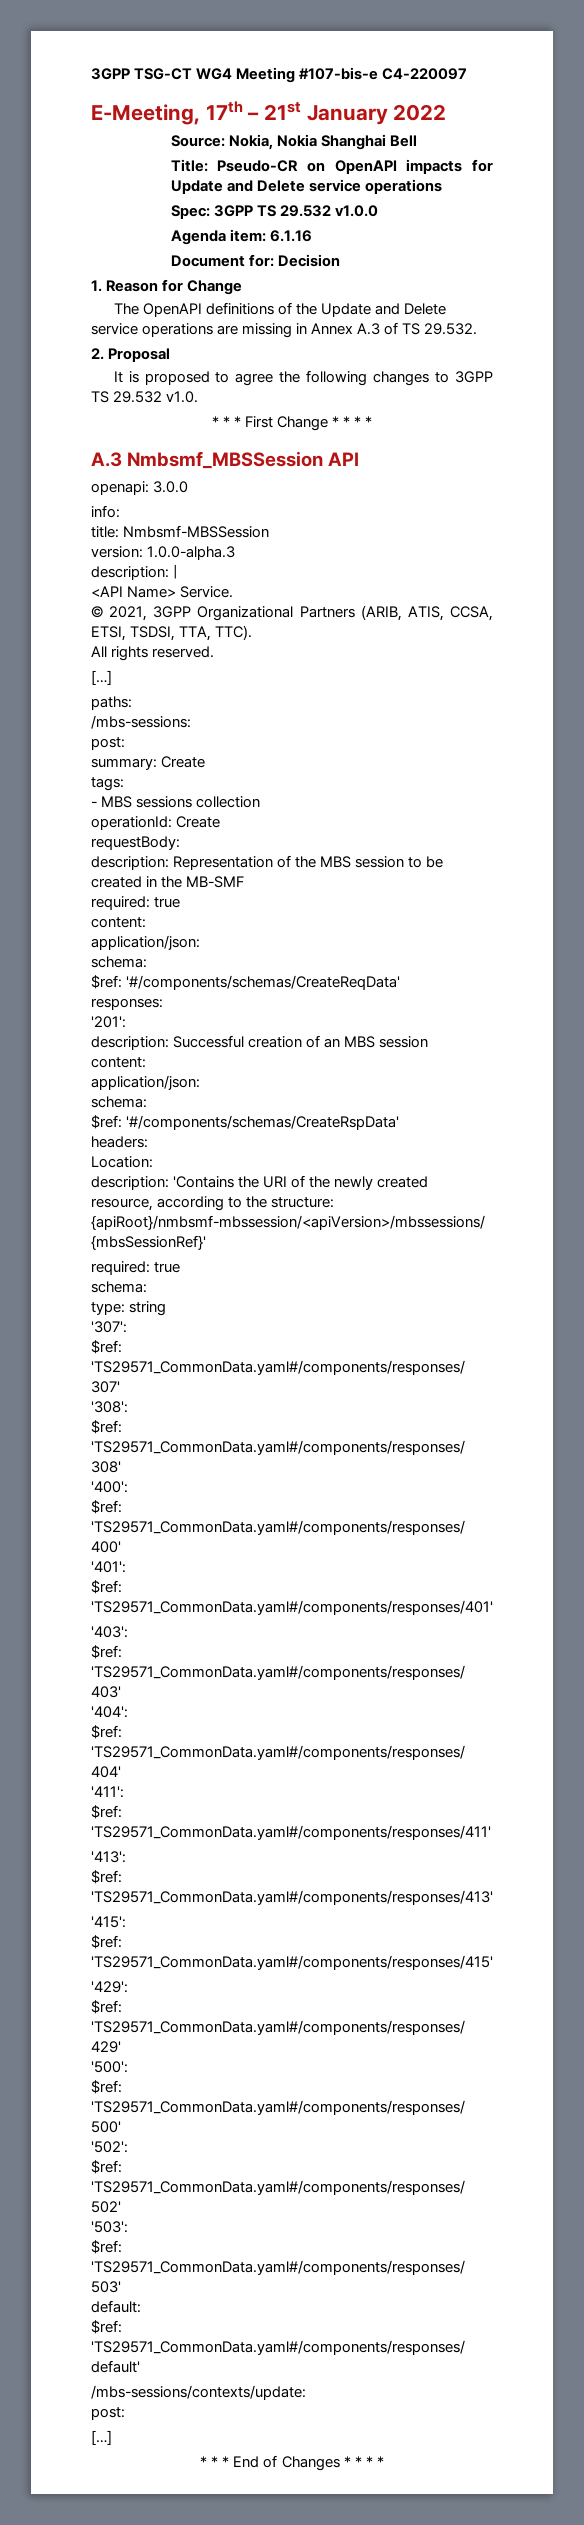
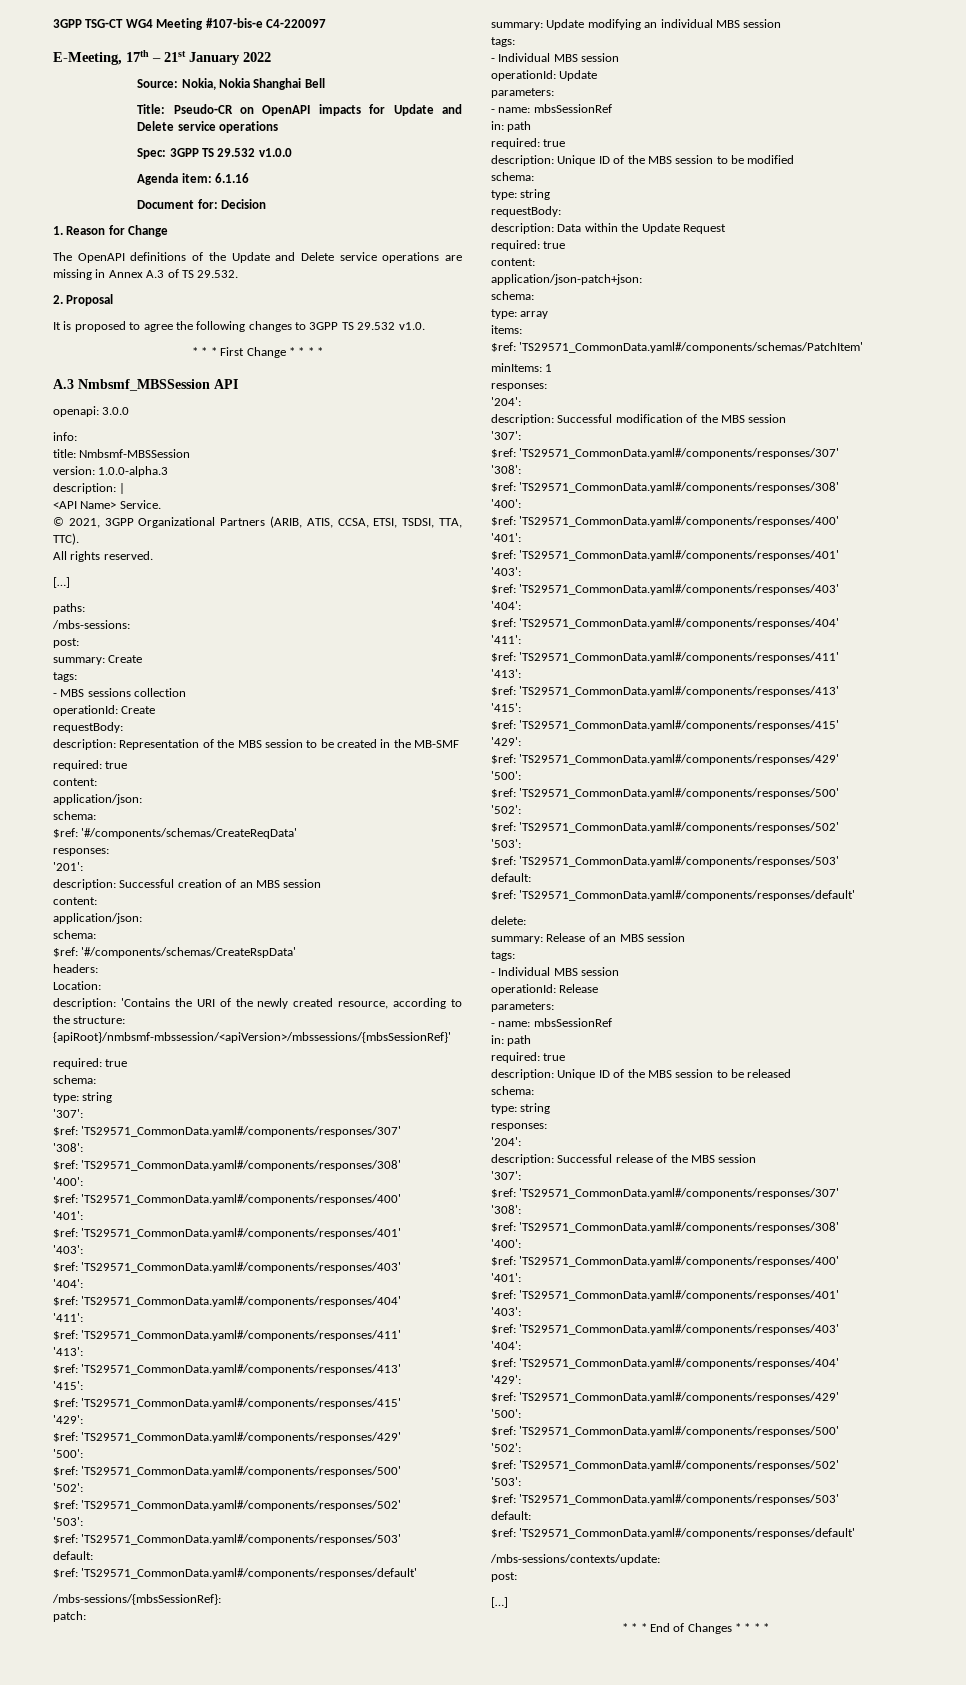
+ /mbs-sessions/{mbsSessionRef}:
+ patch:
+ summary: Update modifying an individual MBS session
+ tags:
+ - Individual MBS session
+ operationId: Update
+ parameters:
+ - name: mbsSessionRef
+ in: path
+ required: true
+ description: Unique ID of the MBS session to be modified
+ schema:
+ type: string
+ requestBody:
+ description: Data within the Update Request
+ required: true
+ content:
+ application/json-patch+json:
+ schema:
+ type: array
+ items:
+ $ref: 'TS29571_CommonData.yaml#/components/schemas/PatchItem'
+ minItems: 1
+ responses:
+ '204':
+ description: Successful modification of the MBS session
+ '307':
+ $ref: 'TS29571_CommonData.yaml#/components/responses/307'
+ '308':
+ $ref: 'TS29571_CommonData.yaml#/components/responses/308'
+ '400':
+ $ref: 'TS29571_CommonData.yaml#/components/responses/400'
+ '401':
+ $ref: 'TS29571_CommonData.yaml#/components/responses/401'
+ '403':
+ $ref: 'TS29571_CommonData.yaml#/components/responses/403'
+ '404':
+ $ref: 'TS29571_CommonData.yaml#/components/responses/404'
+ '411':
+ $ref: 'TS29571_CommonData.yaml#/components/responses/411'
+ '413':
+ $ref: 'TS29571_CommonData.yaml#/components/responses/413'
+ '415':
+ $ref: 'TS29571_CommonData.yaml#/components/responses/415'
+ '429':
+ $ref: 'TS29571_CommonData.yaml#/components/responses/429'
+ '500':
+ $ref: 'TS29571_CommonData.yaml#/components/responses/500'
+ '502':
+ $ref: 'TS29571_CommonData.yaml#/components/responses/502'
+ '503':
+ $ref: 'TS29571_CommonData.yaml#/components/responses/503'
+ default:
+ $ref: 'TS29571_CommonData.yaml#/components/responses/default'
+ delete:
+ summary: Release of an MBS session
+ tags:
+ - Individual MBS session
+ operationId: Release
+ parameters:
+ - name: mbsSessionRef
+ in: path
+ required: true
+ description: Unique ID of the MBS session to be released
+ schema:
+ type: string
+ responses:
+ '204':
+ description: Successful release of the MBS session
+ '307':
+ $ref: 'TS29571_CommonData.yaml#/components/responses/307'
+ '308':
+ $ref: 'TS29571_CommonData.yaml#/components/responses/308'
+ '400':
+ $ref: 'TS29571_CommonData.yaml#/components/responses/400'
+ '401':
+ $ref: 'TS29571_CommonData.yaml#/components/responses/401'
+ '403':
+ $ref: 'TS29571_CommonData.yaml#/components/responses/403'
+ '404':
+ $ref: 'TS29571_CommonData.yaml#/components/responses/404'
+ '429':
+ $ref: 'TS29571_CommonData.yaml#/components/responses/429'
+ '500':
+ $ref: 'TS29571_CommonData.yaml#/components/responses/500'
+ '502':
+ $ref: 'TS29571_CommonData.yaml#/components/responses/502'
+ '503':
+ $ref: 'TS29571_CommonData.yaml#/components/responses/503'
+ default:
+ $ref: 'TS29571_CommonData.yaml#/components/responses/default'

